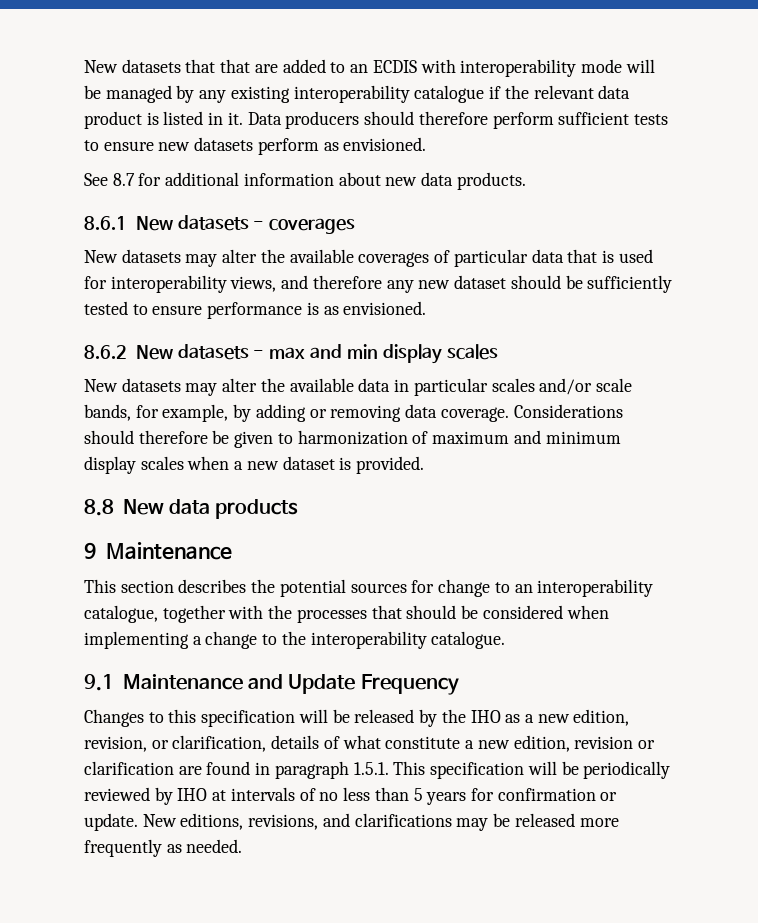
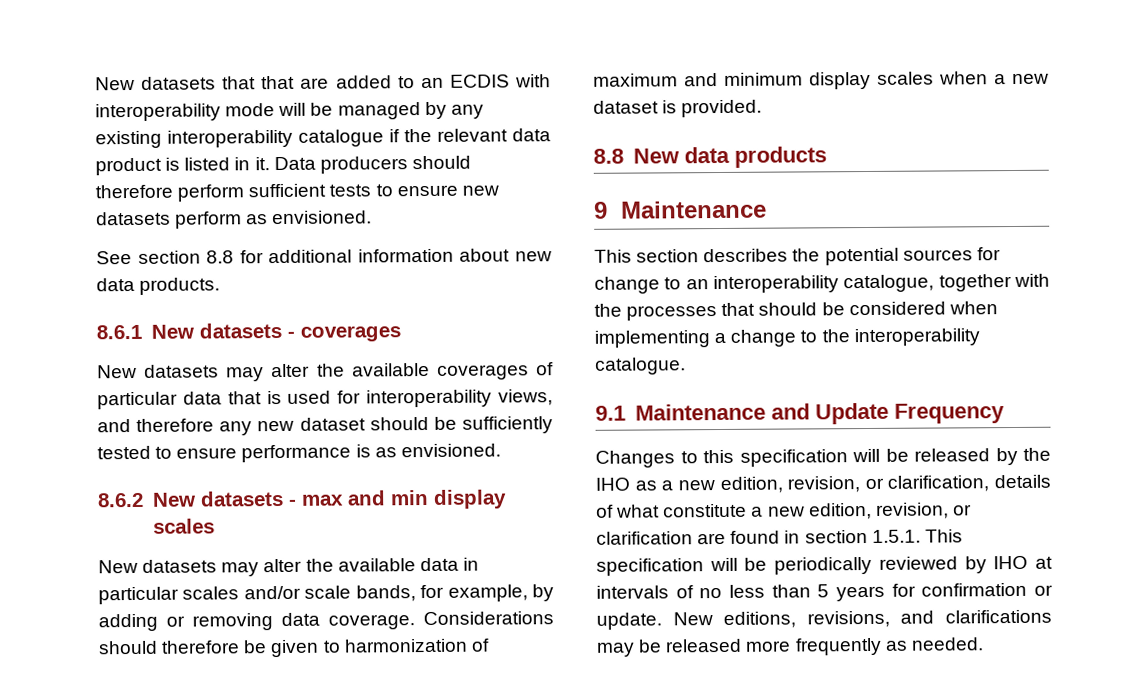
- See 8.7 for additional information about new data products.
+ See section 8.8 for additional information about new data products.
- Changes to this specification will be released by the IHO as a new edition, revision, or clarification, details of what constitute a new edition, revision or clarification are found in paragraph 1.5.1. This specification will be periodically reviewed by IHO at intervals of no less than 5 years for confirmation or update.
+ Changes to this specification will be released by the IHO as a new edition, revision, or clarification, details of what constitute a new edition, revision, or clarification are found in section 1.5.1. This specification will be periodically reviewed by IHO at intervals of no less than 5 years for confirmation or update.

